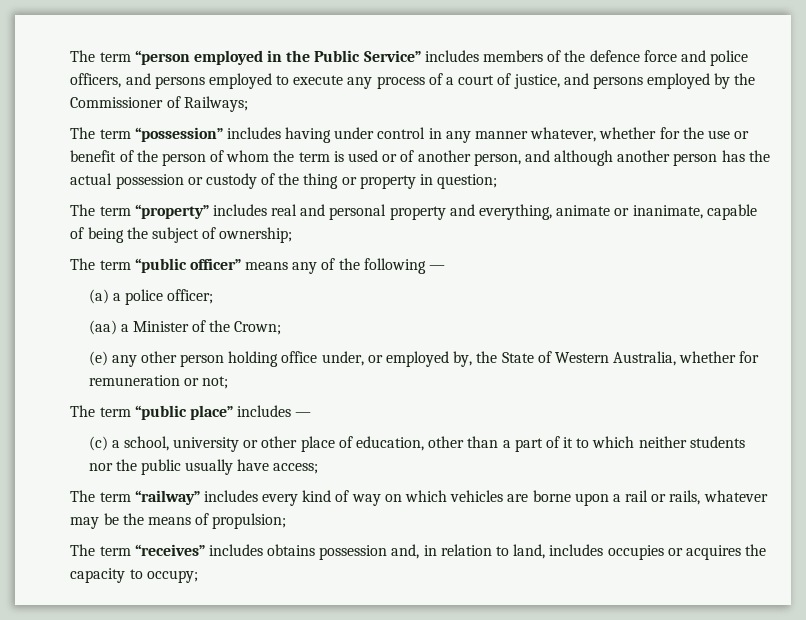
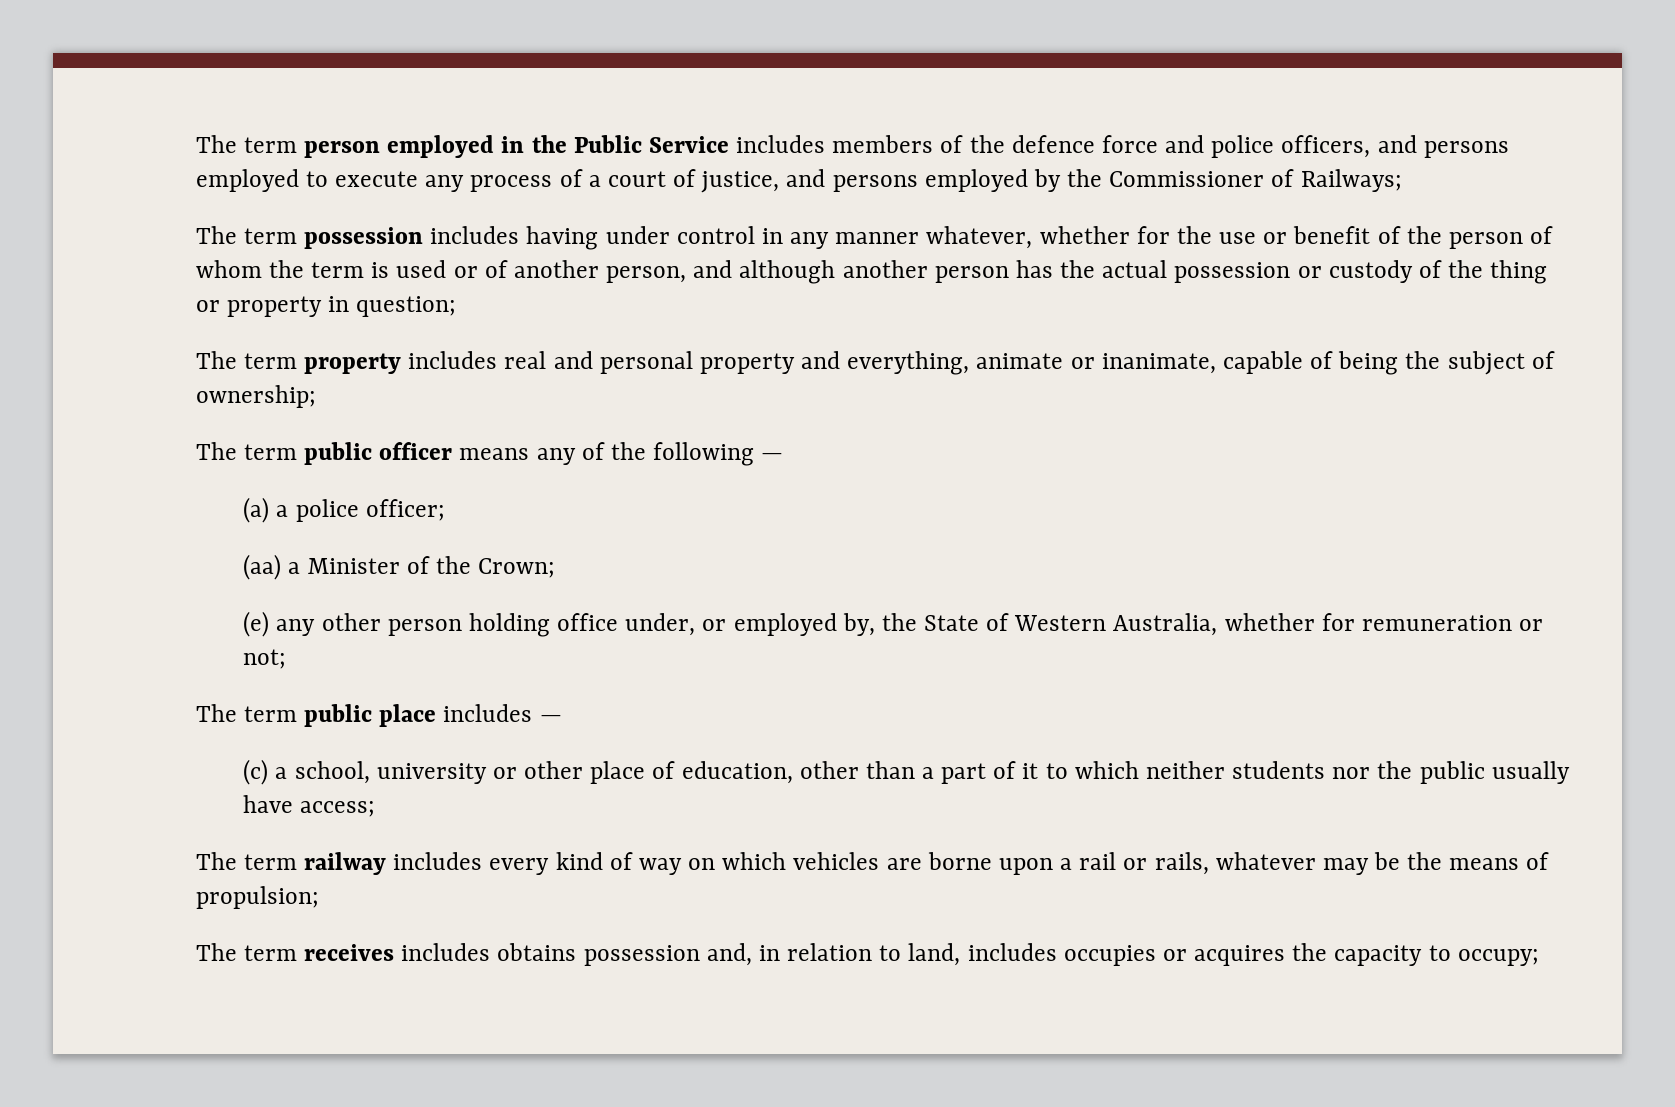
- The term “person employed in the Public Service” includes members of the defence force and police officers, and persons employed to execute any process of a court of justice, and persons employed by the Commissioner of Railways;
+ The term person employed in the Public Service includes members of the defence force and police officers, and persons employed to execute any process of a court of justice, and persons employed by the Commissioner of Railways;
- The term “possession” includes having under control in any manner whatever, whether for the use or benefit of the person of whom the term is used or of another person, and although another person has the actual possession or custody of the thing or property in question;
+ The term possession includes having under control in any manner whatever, whether for the use or benefit of the person of whom the term is used or of another person, and although another person has the actual possession or custody of the thing or property in question;
- The term “property” includes real and personal property and everything, animate or inanimate, capable of being the subject of ownership;
+ The term property includes real and personal property and everything, animate or inanimate, capable of being the subject of ownership;
- The term “public officer” means any of the following —
+ The term public officer means any of the following —
- The term “public place” includes —
+ The term public place includes —
- The term “railway” includes every kind of way on which vehicles are borne upon a rail or rails, whatever may be the means of propulsion;
+ The term railway includes every kind of way on which vehicles are borne upon a rail or rails, whatever may be the means of propulsion;
- The term “receives” includes obtains possession and, in relation to land, includes occupies or acquires the capacity to occupy;
+ The term receives includes obtains possession and, in relation to land, includes occupies or acquires the capacity to occupy;

